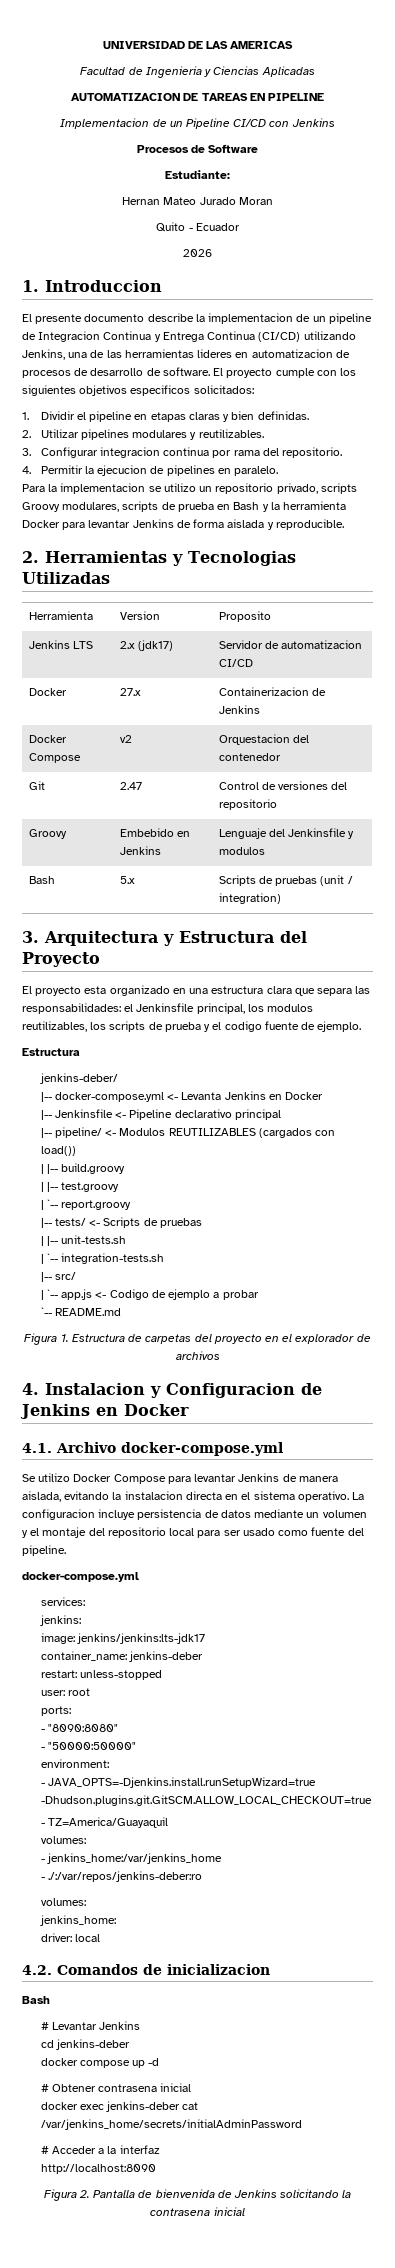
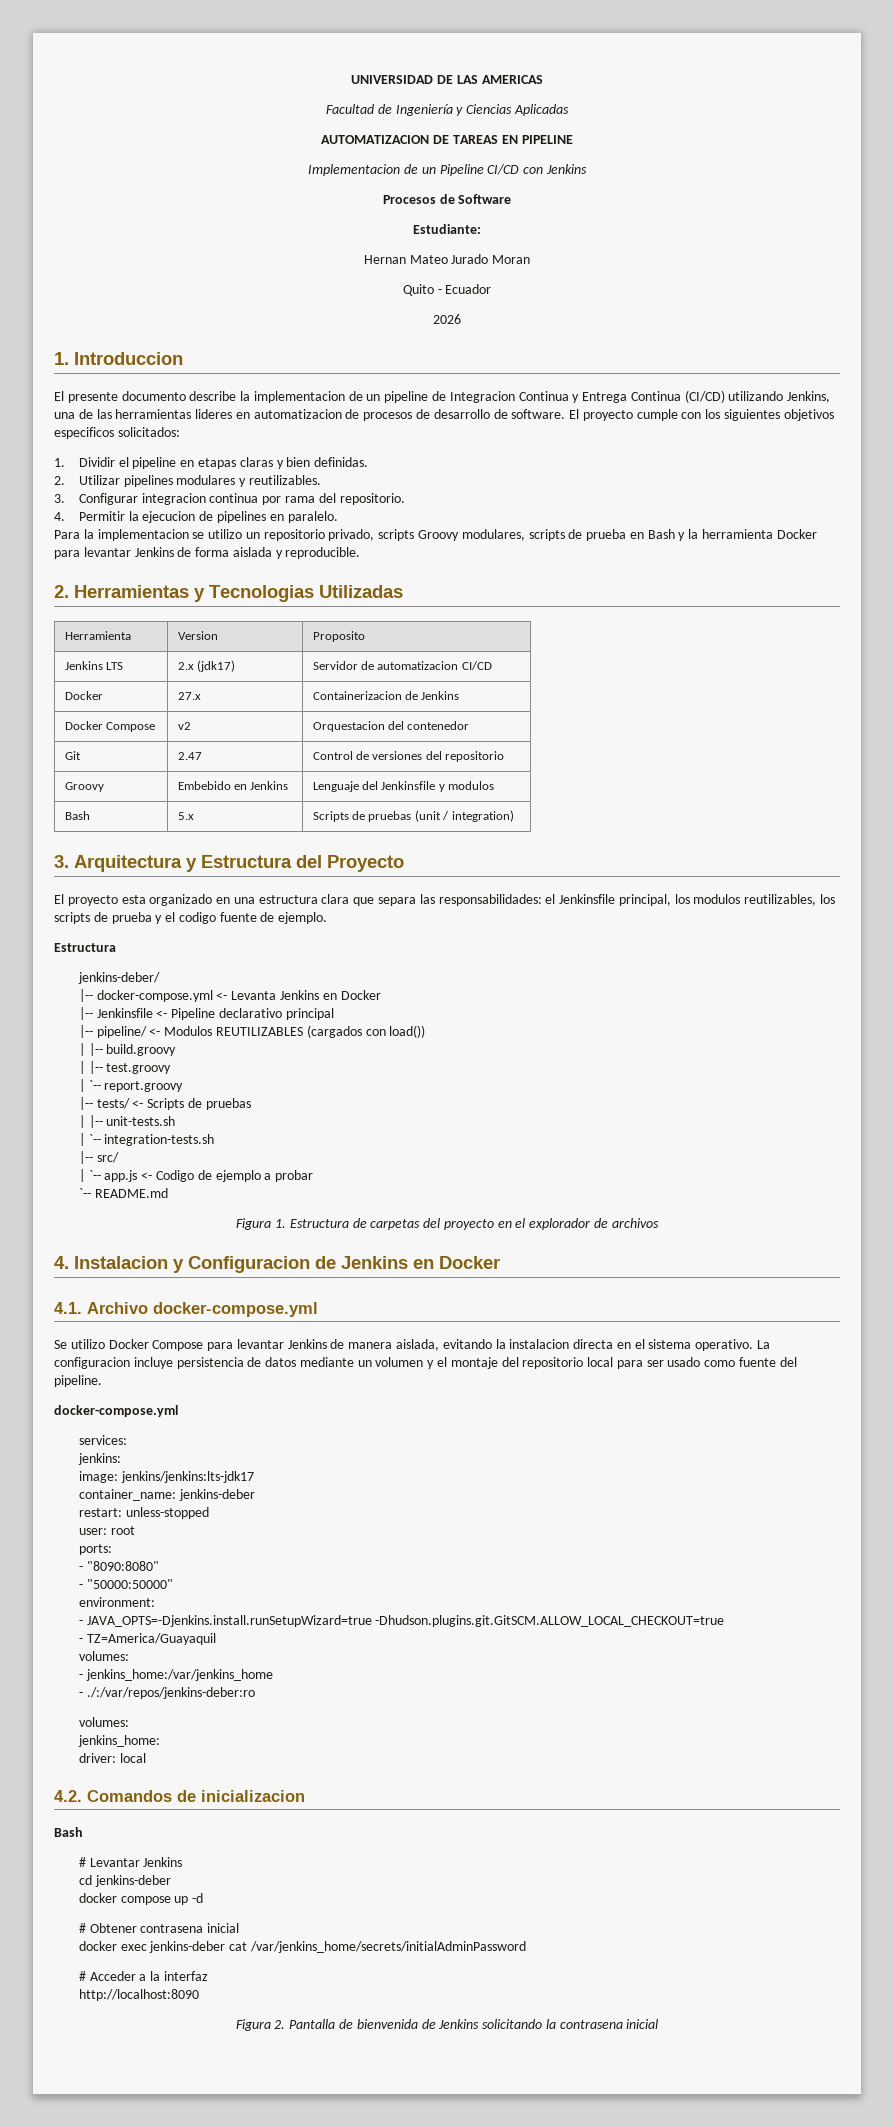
- Facultad de Ingenieria y Ciencias Aplicadas
+ Facultad de Ingeniería y Ciencias Aplicadas

